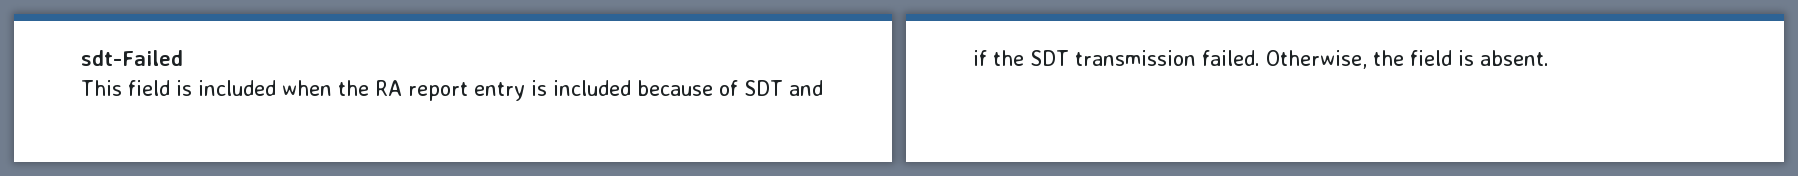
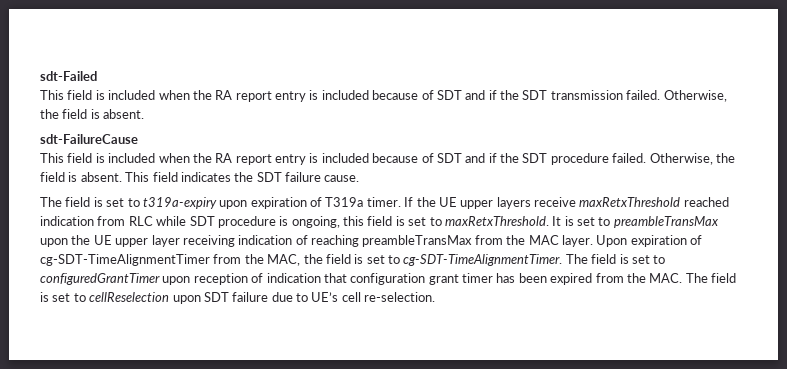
+ sdt-FailureCause
+ This field is included when the RA report entry is included because of SDT and if the SDT procedure failed. Otherwise, the field is absent. This field indicates the SDT failure cause.
+ The field is set to t319a-expiry upon expiration of T319a timer. If the UE upper layers receive maxRetxThreshold reached indication from RLC while SDT procedure is ongoing, this field is set to maxRetxThreshold. It is set to preambleTransMax upon the UE upper layer receiving indication of reaching preambleTransMax from the MAC layer. Upon expiration of cg-SDT-TimeAlignmentTimer from the MAC, the field is set to cg-SDT-TimeAlignmentTimer. The field is set to configuredGrantTimer upon reception of indication that configuration grant timer has been expired from the MAC. The field is set to cellReselection upon SDT failure due to UE’s cell re-selection.

